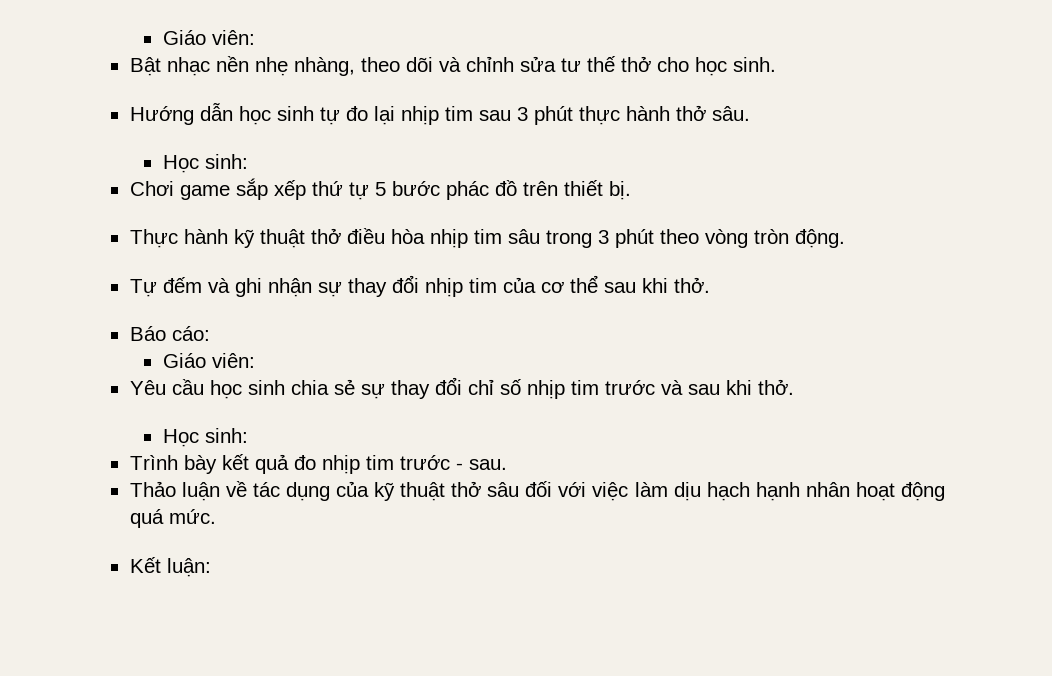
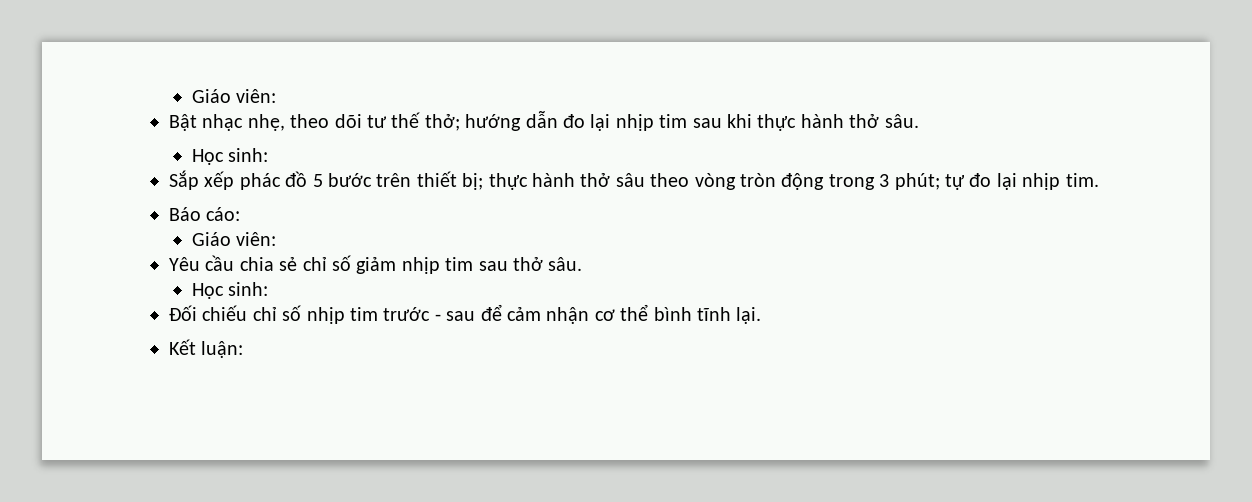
- Bật nhạc nền nhẹ nhàng, theo dõi và chỉnh sửa tư thế thở cho học sinh.
- Hướng dẫn học sinh tự đo lại nhịp tim sau 3 phút thực hành thở sâu.
+ Bật nhạc nhẹ, theo dõi tư thế thở; hướng dẫn đo lại nhịp tim sau khi thực hành thở sâu.
- Chơi game sắp xếp thứ tự 5 bước phác đồ trên thiết bị.
- Thực hành kỹ thuật thở điều hòa nhịp tim sâu trong 3 phút theo vòng tròn động.
- Tự đếm và ghi nhận sự thay đổi nhịp tim của cơ thể sau khi thở.
+ Sắp xếp phác đồ 5 bước trên thiết bị; thực hành thở sâu theo vòng tròn động trong 3 phút; tự đo lại nhịp tim.
- Yêu cầu học sinh chia sẻ sự thay đổi chỉ số nhịp tim trước và sau khi thở.
+ Yêu cầu chia sẻ chỉ số giảm nhịp tim sau thở sâu.
  Học sinh:
- Trình bày kết quả đo nhịp tim trước - sau.
- Thảo luận về tác dụng của kỹ thuật thở sâu đối với việc làm dịu hạch hạnh nhân hoạt động quá mức.
+ Đối chiếu chỉ số nhịp tim trước - sau để cảm nhận cơ thể bình tĩnh lại.

